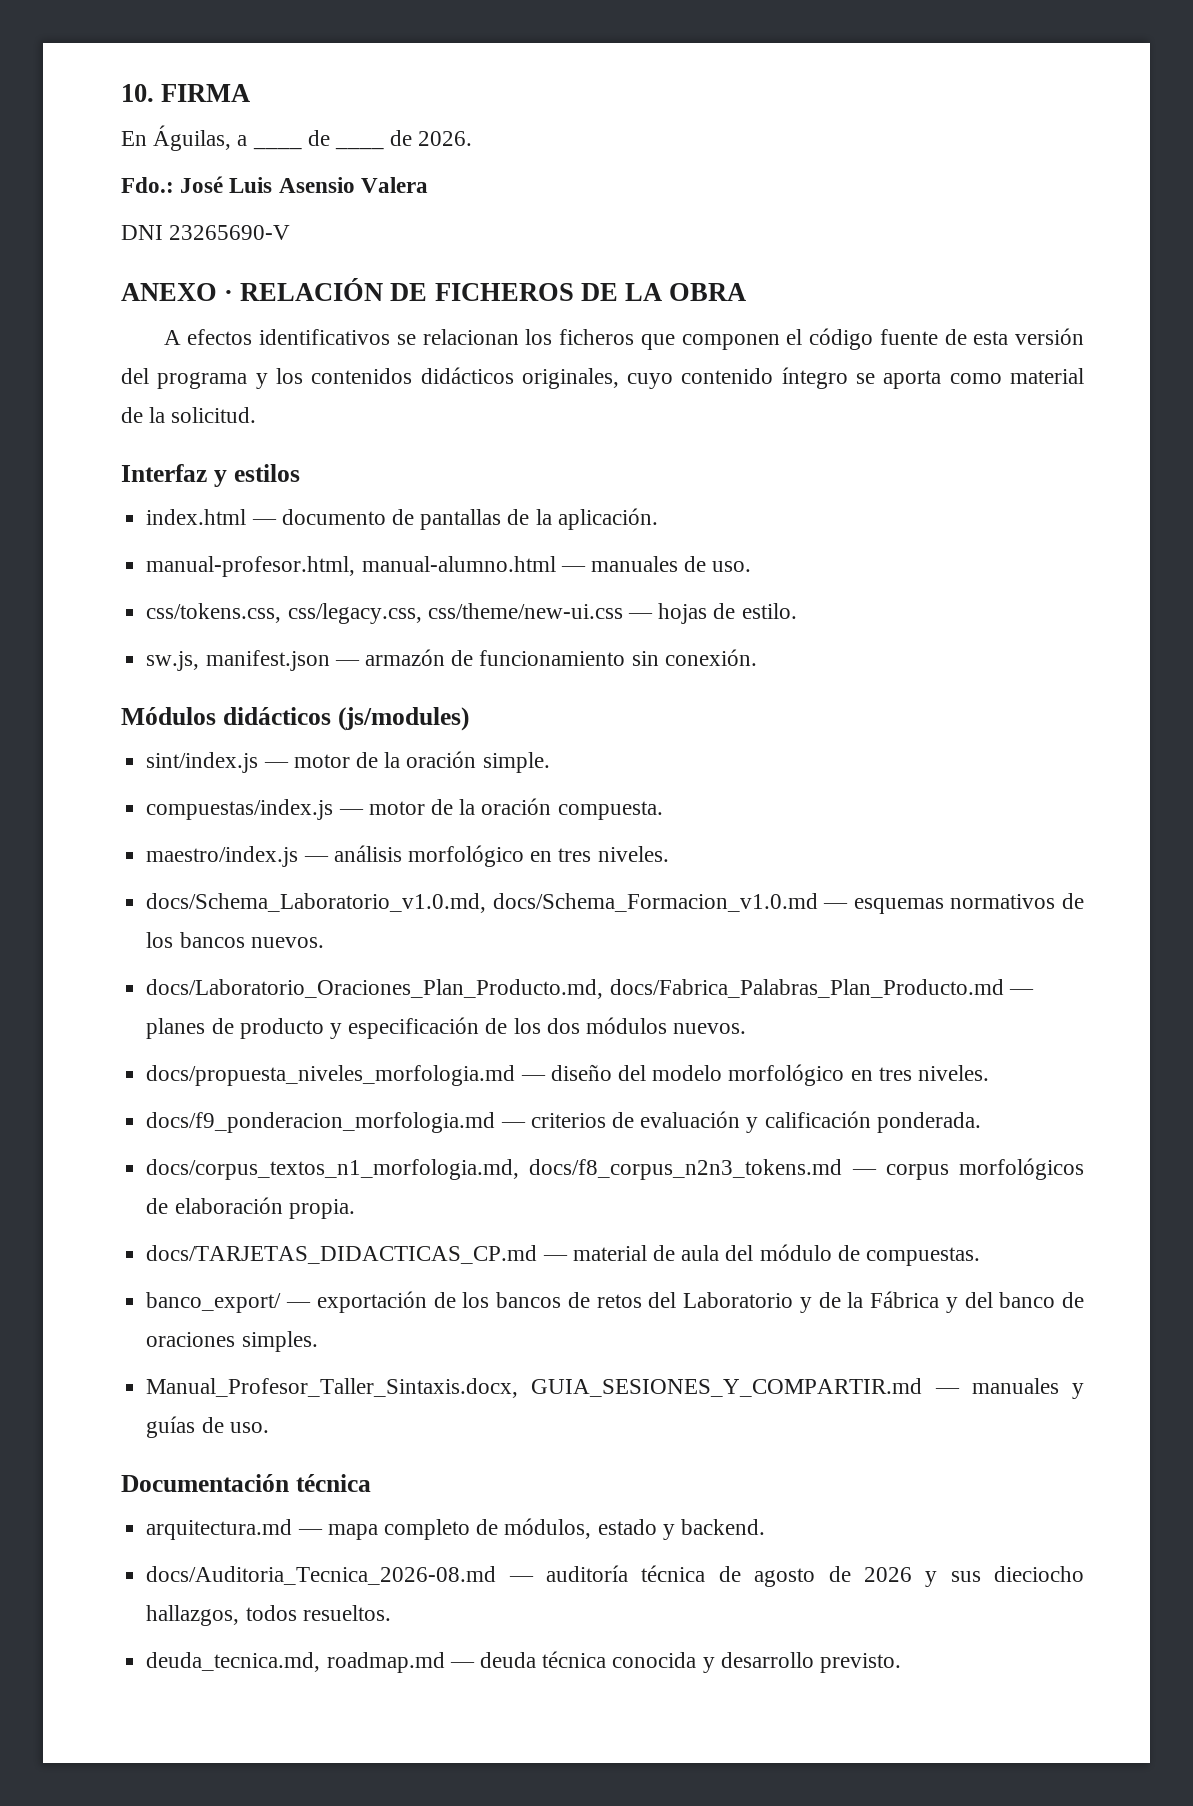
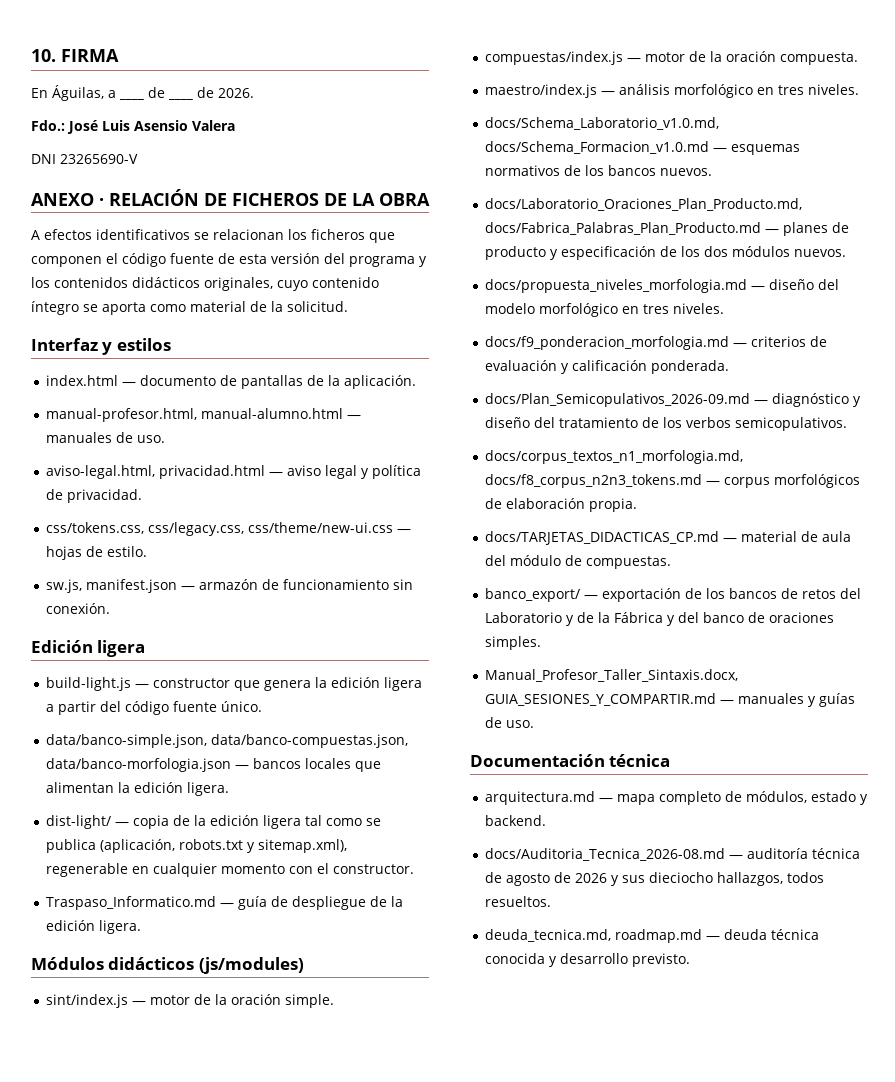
+ aviso-legal.html, privacidad.html — aviso legal y política de privacidad.
+ Edición ligera
+ build-light.js — constructor que genera la edición ligera a partir del código fuente único.
+ data/banco-simple.json, data/banco-compuestas.json, data/banco-morfologia.json — bancos locales que alimentan la edición ligera.
+ dist-light/ — copia de la edición ligera tal como se publica (aplicación, robots.txt y sitemap.xml), regenerable en cualquier momento con el constructor.
+ Traspaso_Informatico.md — guía de despliegue de la edición ligera.
+ docs/Plan_Semicopulativos_2026-09.md — diagnóstico y diseño del tratamiento de los verbos semicopulativos.

